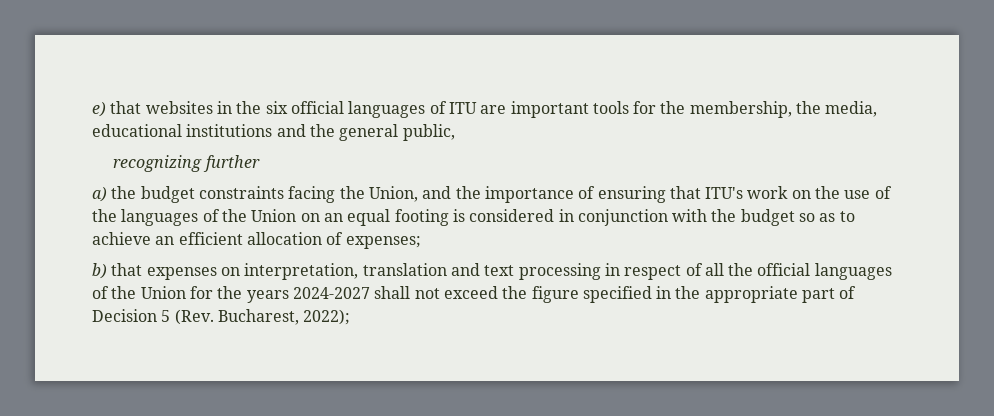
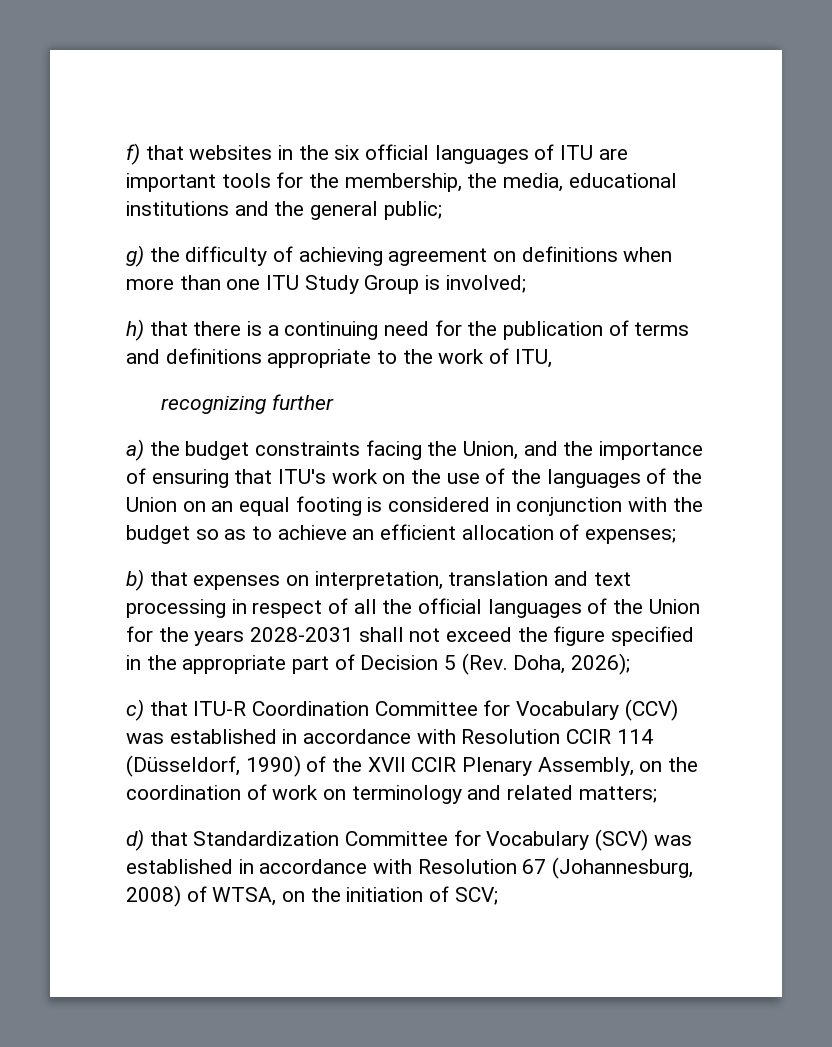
- e) that websites in the six official languages of ITU are important tools for the membership, the media, educational institutions and the general public,
+ f) that websites in the six official languages of ITU are important tools for the membership, the media, educational institutions and the general public;
+ g) the difficulty of achieving agreement on definitions when more than one ITU Study Group is involved;
+ h) that there is a continuing need for the publication of terms and definitions appropriate to the work of ITU,
- b) that expenses on interpretation, translation and text processing in respect of all the official languages of the Union for the years 2024-2027 shall not exceed the figure specified in the appropriate part of Decision 5 (Rev. Bucharest, 2022);
+ b) that expenses on interpretation, translation and text processing in respect of all the official languages of the Union for the years 2028-2031 shall not exceed the figure specified in the appropriate part of Decision 5 (Rev. Doha, 2026);
+ c) that ITU-R Coordination Committee for Vocabulary (СCV) was established in accordance with Resolution CCIR 114 (Düsseldorf, 1990) of the XVII CCIR Plenary Assembly, on the coordination of work on terminology and related matters;
+ d) that Standardization Committee for Vocabulary (SCV) was established in accordance with Resolution 67 (Johannesburg, 2008) of WTSA, on the initiation of SCV;

